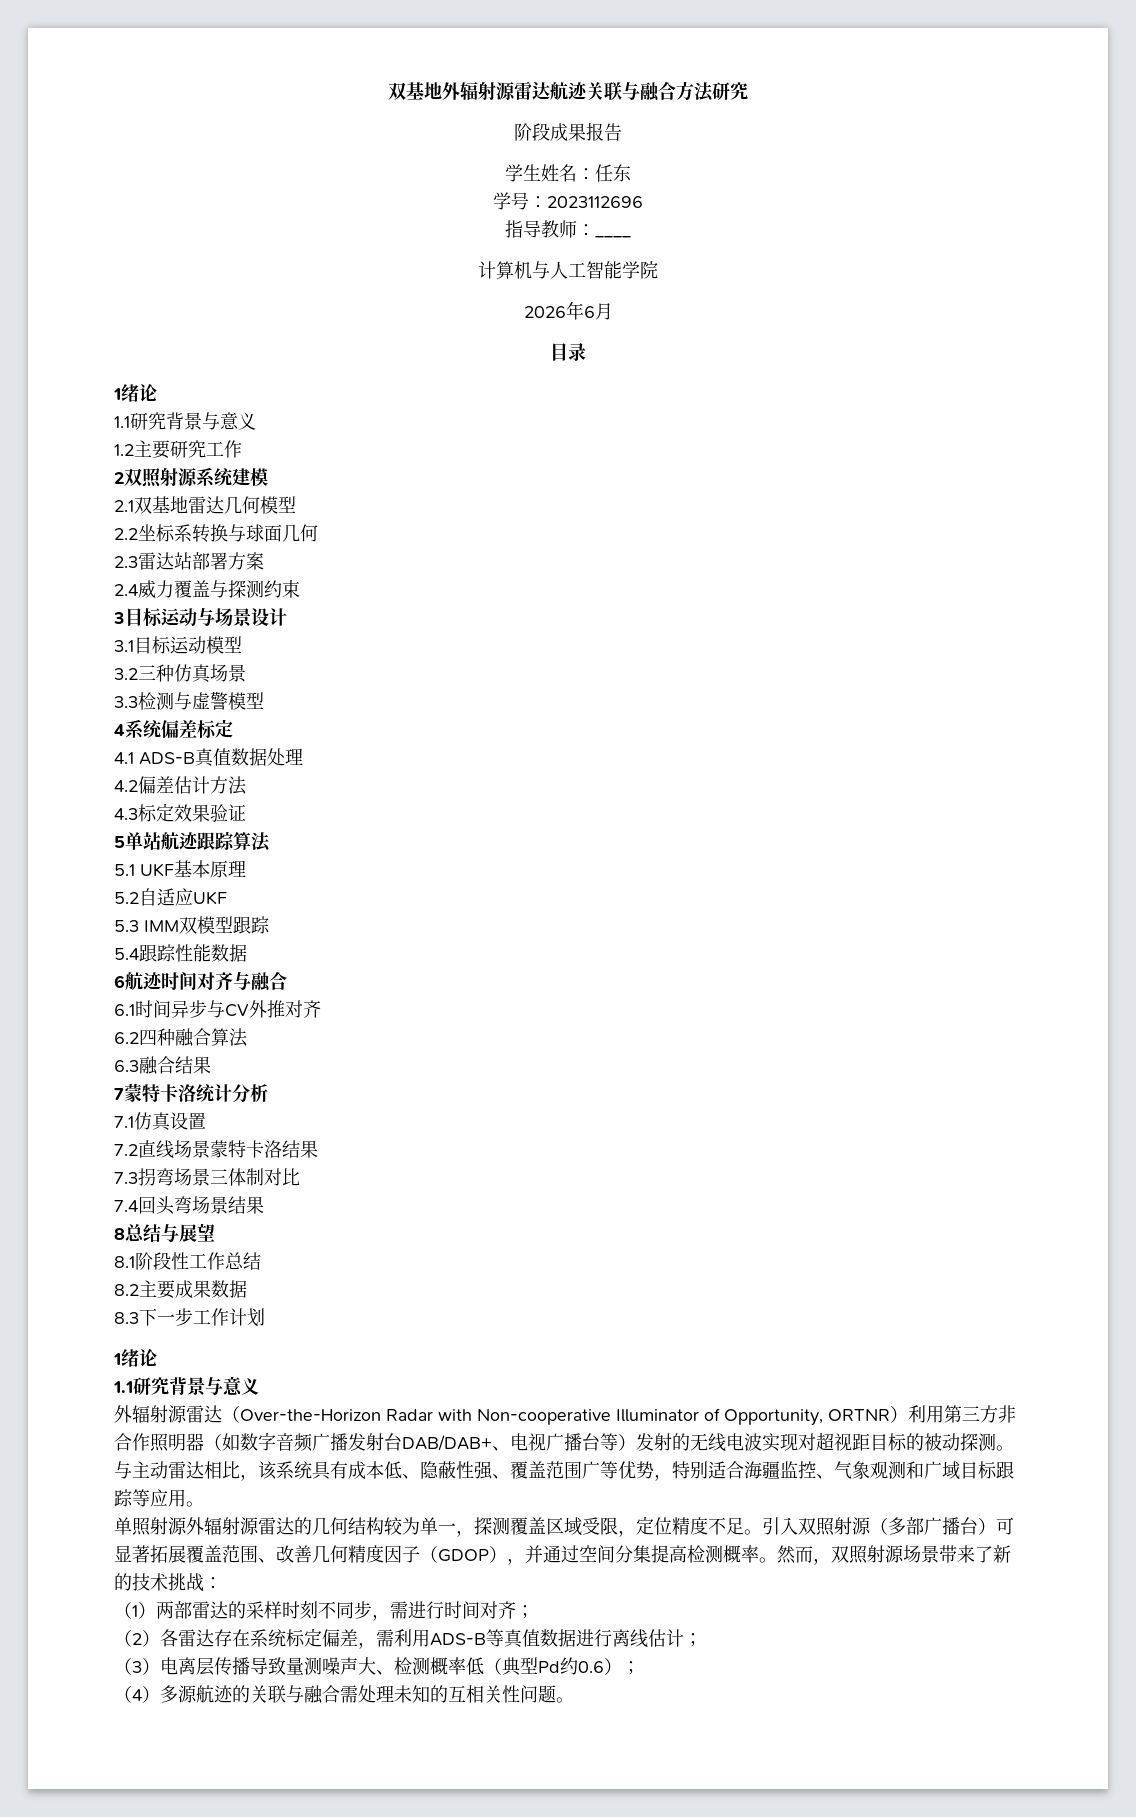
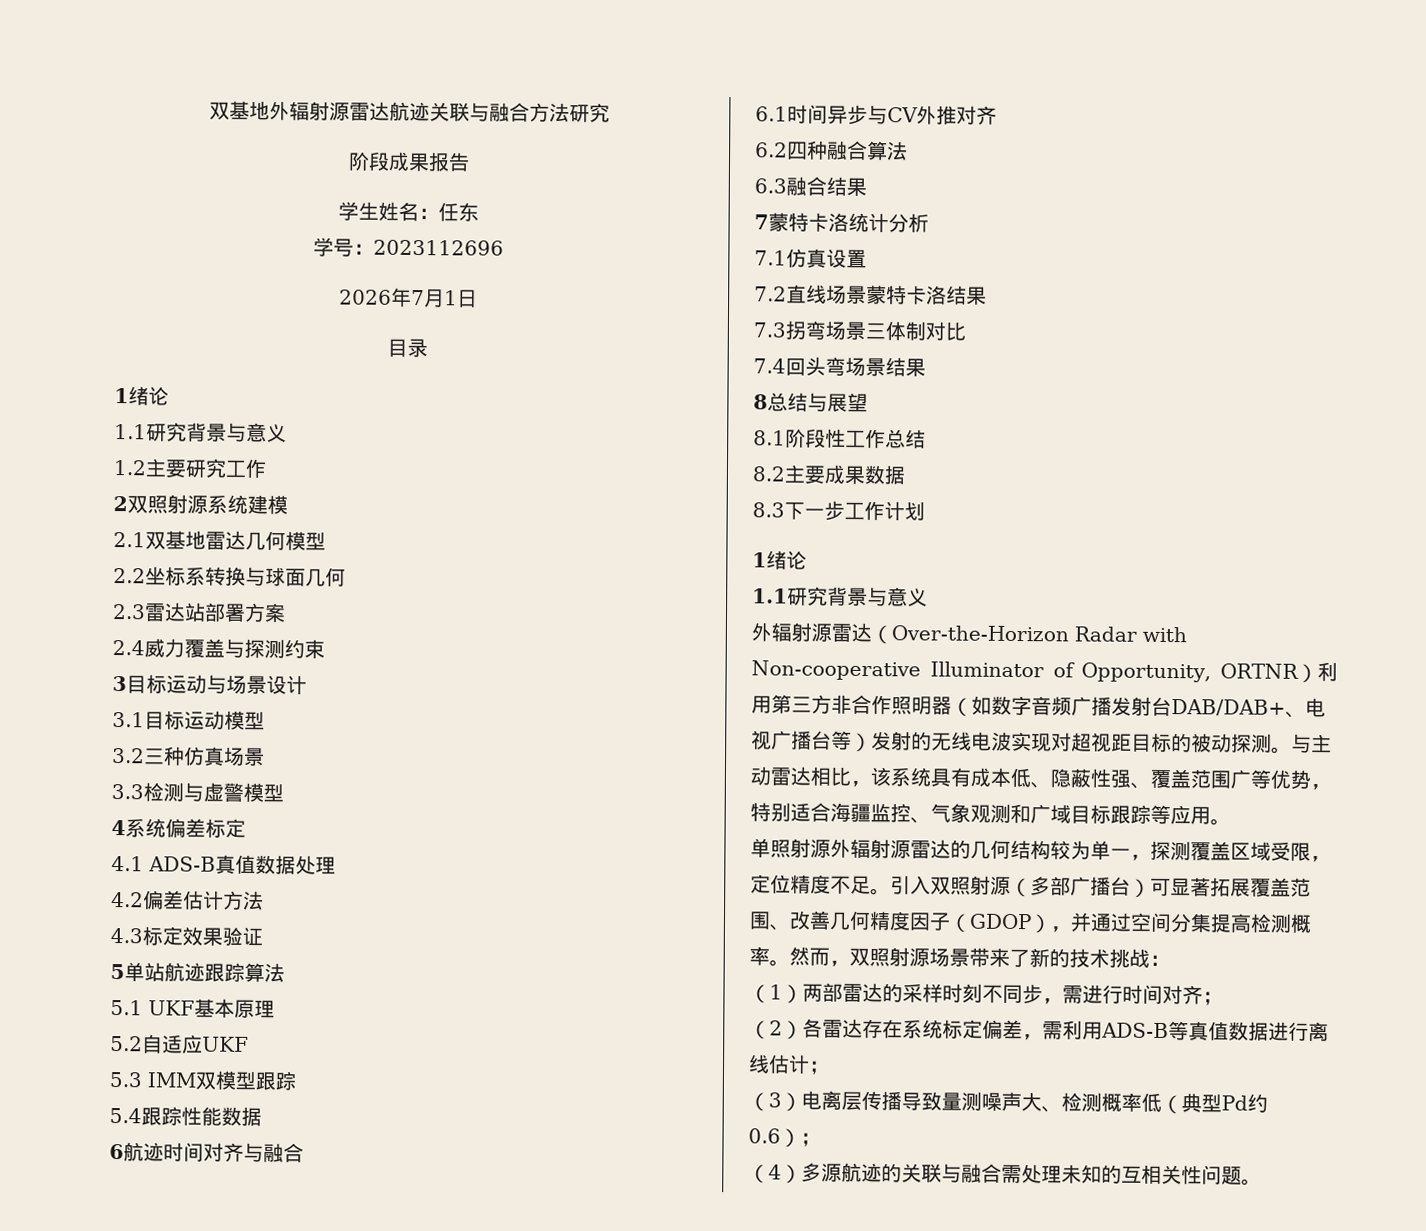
- 指导教师：____
- 计算机与人工智能学院
- 2026年6月
+ 2026年7月1日

